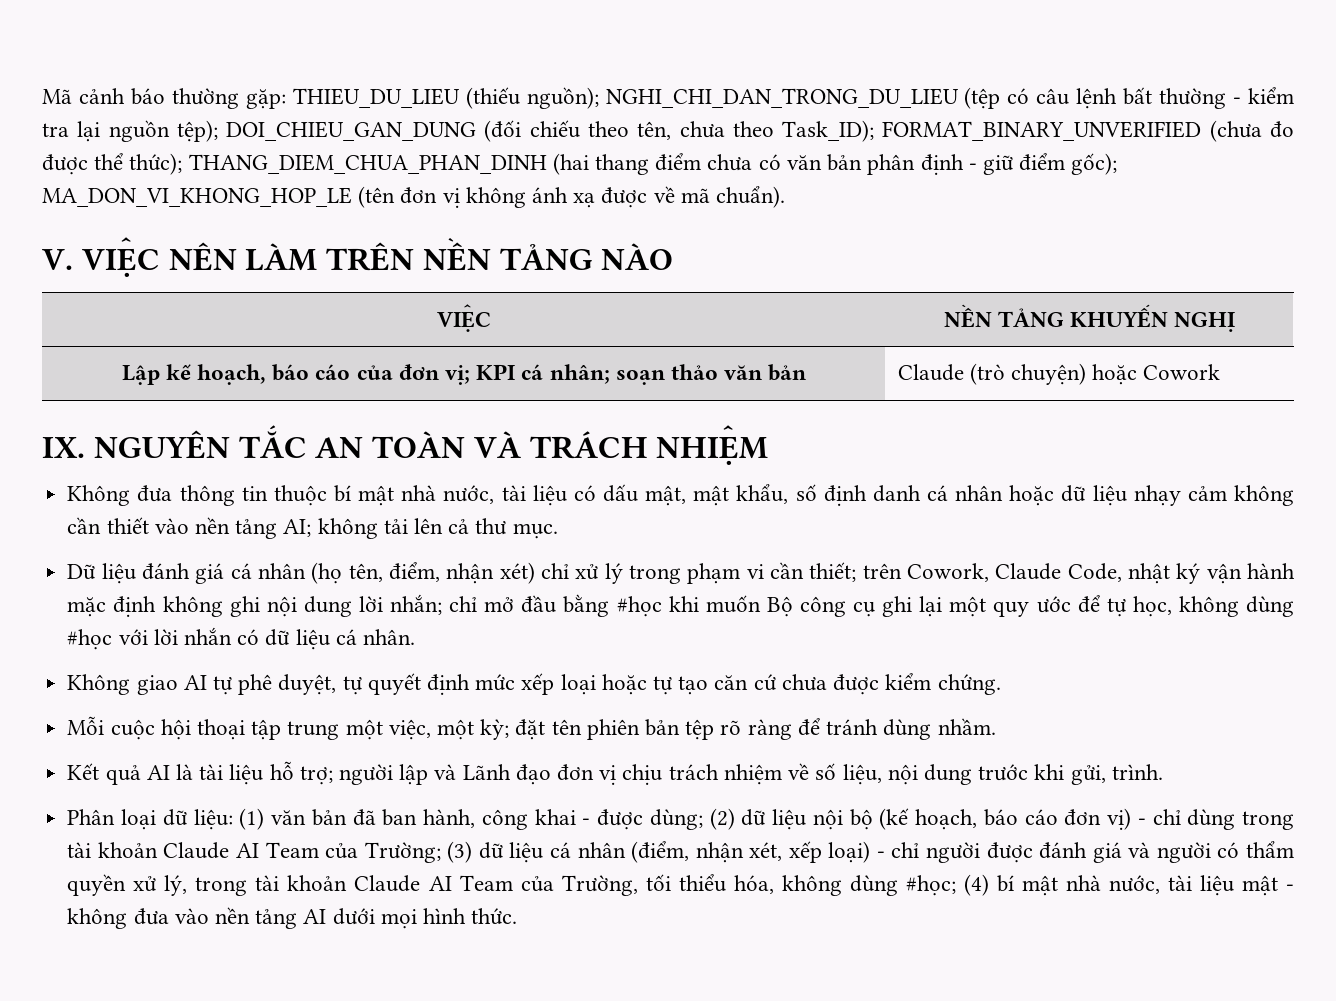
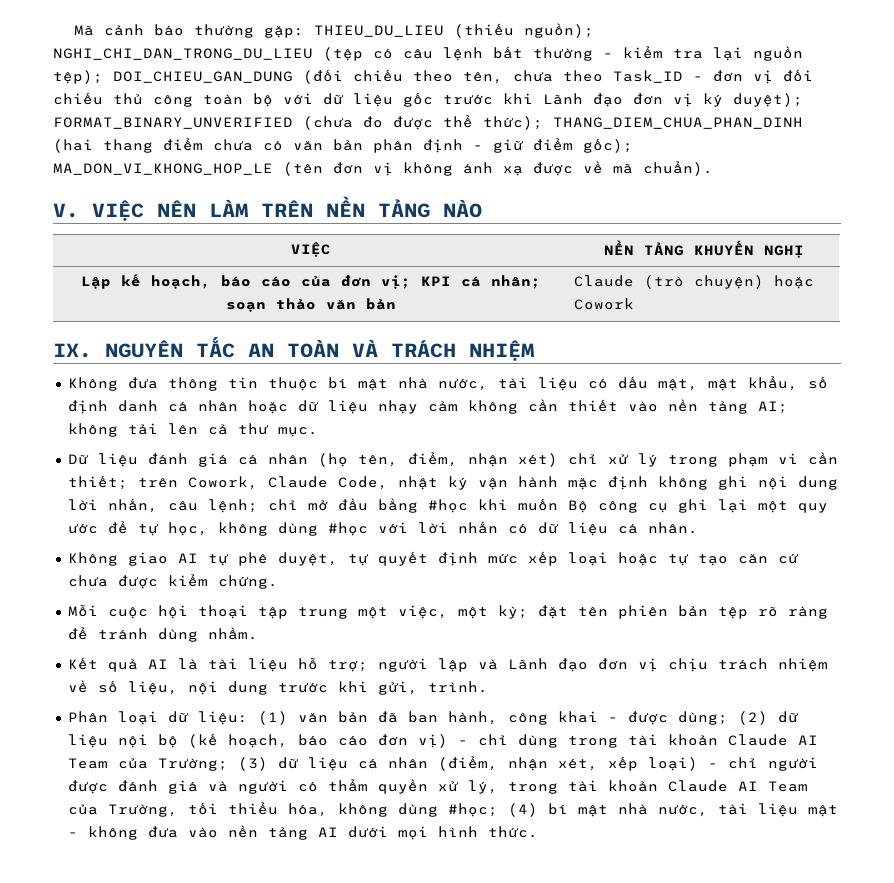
- Mã cảnh báo thường gặp: THIEU_DU_LIEU (thiếu nguồn); NGHI_CHI_DAN_TRONG_DU_LIEU (tệp có câu lệnh bất thường - kiểm tra lại nguồn tệp); DOI_CHIEU_GAN_DUNG (đối chiếu theo tên, chưa theo Task_ID); FORMAT_BINARY_UNVERIFIED (chưa đo được thể thức); THANG_DIEM_CHUA_PHAN_DINH (hai thang điểm chưa có văn bản phân định - giữ điểm gốc); MA_DON_VI_KHONG_HOP_LE (tên đơn vị không ánh xạ được về mã chuẩn).
+ Mã cảnh báo thường gặp: THIEU_DU_LIEU (thiếu nguồn); NGHI_CHI_DAN_TRONG_DU_LIEU (tệp có câu lệnh bất thường - kiểm tra lại nguồn tệp); DOI_CHIEU_GAN_DUNG (đối chiếu theo tên, chưa theo Task_ID - đơn vị đối chiếu thủ công toàn bộ với dữ liệu gốc trước khi Lãnh đạo đơn vị ký duyệt); FORMAT_BINARY_UNVERIFIED (chưa đo được thể thức); THANG_DIEM_CHUA_PHAN_DINH (hai thang điểm chưa có văn bản phân định - giữ điểm gốc); MA_DON_VI_KHONG_HOP_LE (tên đơn vị không ánh xạ được về mã chuẩn).
- trên Cowork, Claude Code, nhật ký vận hành mặc định không ghi nội dung lời nhắn;
+ trên Cowork, Claude Code, nhật ký vận hành mặc định không ghi nội dung lời nhắn, câu lệnh;

